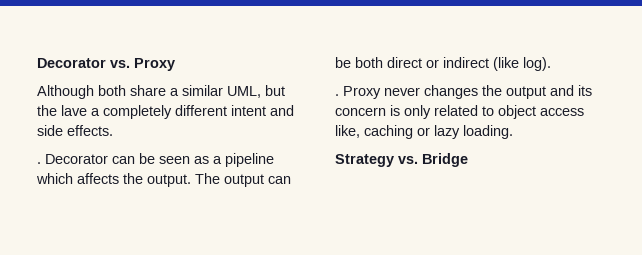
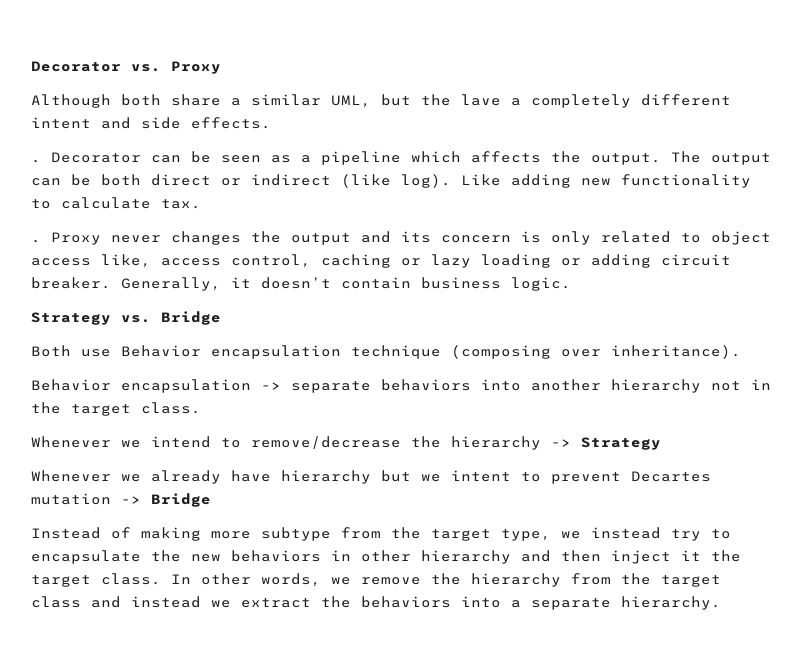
+ Like adding new functionality to calculate tax.
- Proxy never changes the output and its concern is only related to object access like, caching or lazy loading.
+ Proxy never changes the output and its concern is only related to object access like, access control, caching or lazy loading or adding circuit breaker. Generally, it doesn’t contain business logic.
  Strategy vs. Bridge
+ Both use Behavior encapsulation technique (composing over inheritance).
+ Behavior encapsulation -> separate behaviors into another hierarchy not in the target class.
+ Whenever we intend to remove/decrease the hierarchy -> Strategy
+ Whenever we already have hierarchy but we intent to prevent Decartes mutation -> Bridge
+ Instead of making more subtype from the target type, we instead try to encapsulate the new behaviors in other hierarchy and then inject it the target class. In other words, we remove the hierarchy from the target class and instead we extract the behaviors into a separate hierarchy.

